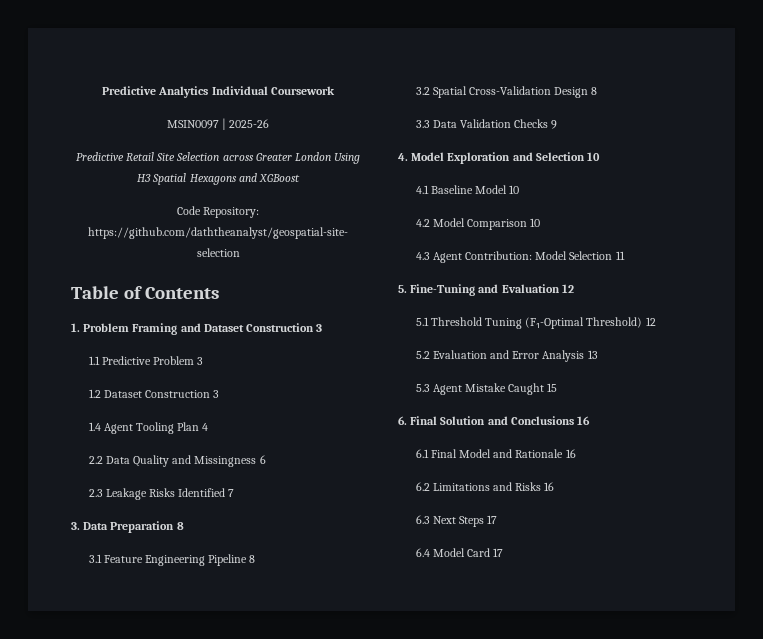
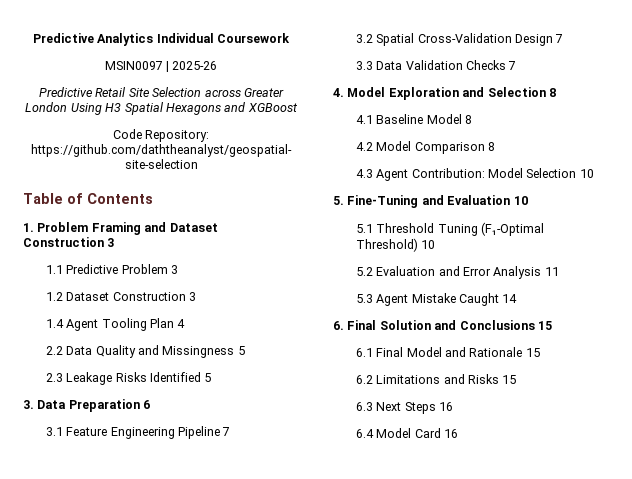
- 2.2 Data Quality and Missingness 6
+ 2.2 Data Quality and Missingness 5
- 2.3 Leakage Risks Identified 7
+ 2.3 Leakage Risks Identified 5
- 3. Data Preparation 8
+ 3. Data Preparation 6
- 3.1 Feature Engineering Pipeline 8
+ 3.1 Feature Engineering Pipeline 7
- 3.2 Spatial Cross-Validation Design 8
+ 3.2 Spatial Cross-Validation Design 7
- 3.3 Data Validation Checks 9
+ 3.3 Data Validation Checks 7
- 4. Model Exploration and Selection 10
+ 4. Model Exploration and Selection 8
- 4.1 Baseline Model 10
+ 4.1 Baseline Model 8
- 4.2 Model Comparison 10
+ 4.2 Model Comparison 8
- 4.3 Agent Contribution: Model Selection 11
+ 4.3 Agent Contribution: Model Selection 10
- 5. Fine-Tuning and Evaluation 12
+ 5. Fine-Tuning and Evaluation 10
- 5.1 Threshold Tuning (F₁-Optimal Threshold) 12
+ 5.1 Threshold Tuning (F₁-Optimal Threshold) 10
- 5.2 Evaluation and Error Analysis 13
+ 5.2 Evaluation and Error Analysis 11
- 5.3 Agent Mistake Caught 15
+ 5.3 Agent Mistake Caught 14
- 6. Final Solution and Conclusions 16
+ 6. Final Solution and Conclusions 15
- 6.1 Final Model and Rationale 16
+ 6.1 Final Model and Rationale 15
- 6.2 Limitations and Risks 16
+ 6.2 Limitations and Risks 15
- 6.3 Next Steps 17
+ 6.3 Next Steps 16
- 6.4 Model Card 17
+ 6.4 Model Card 16

